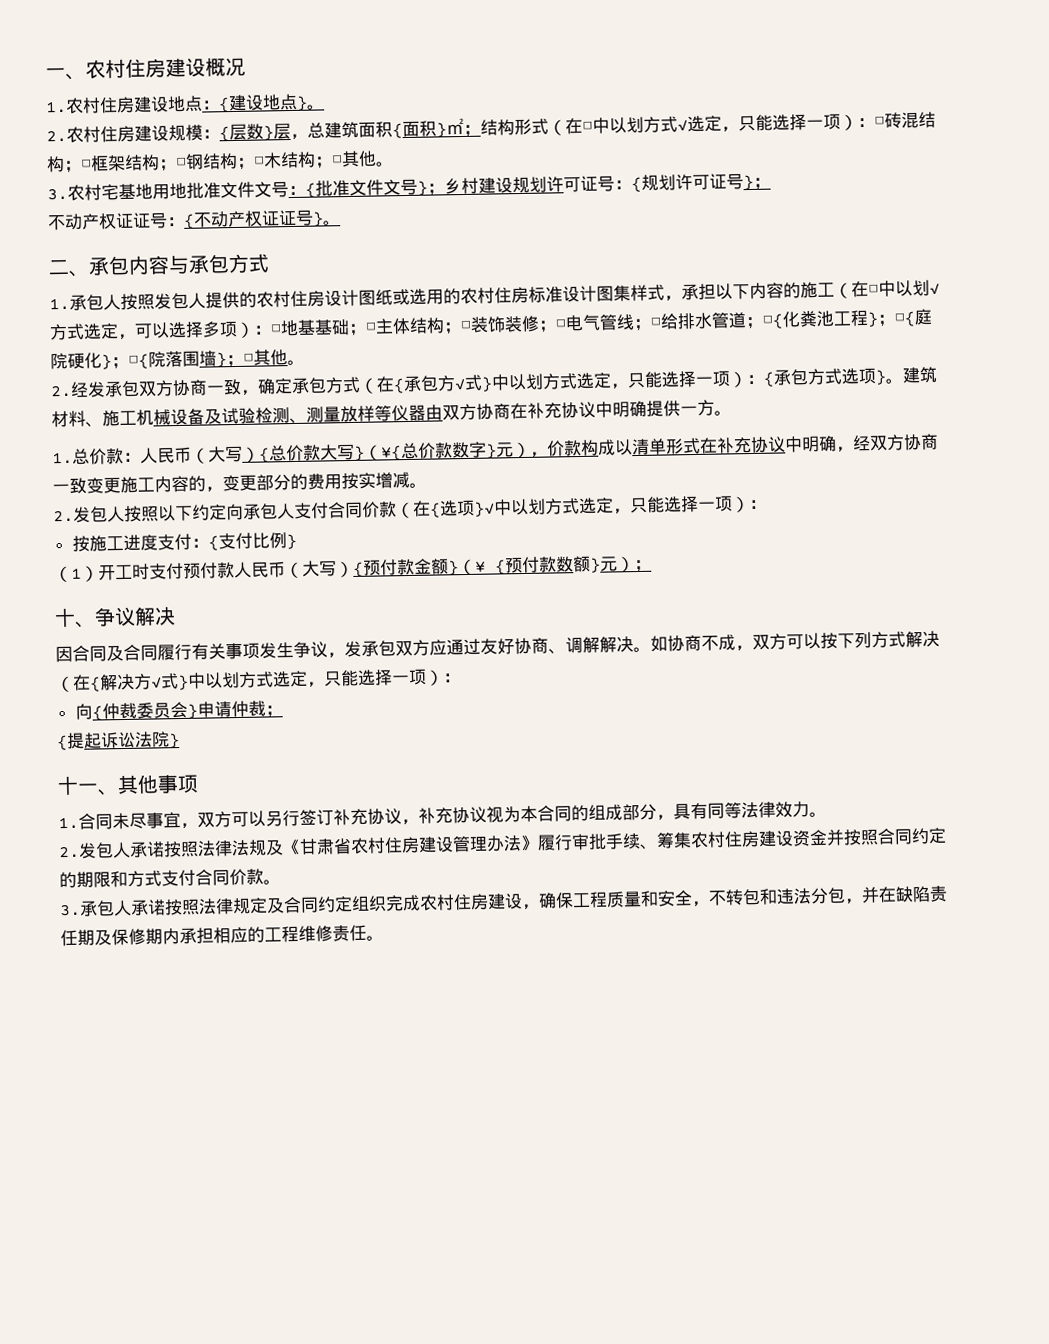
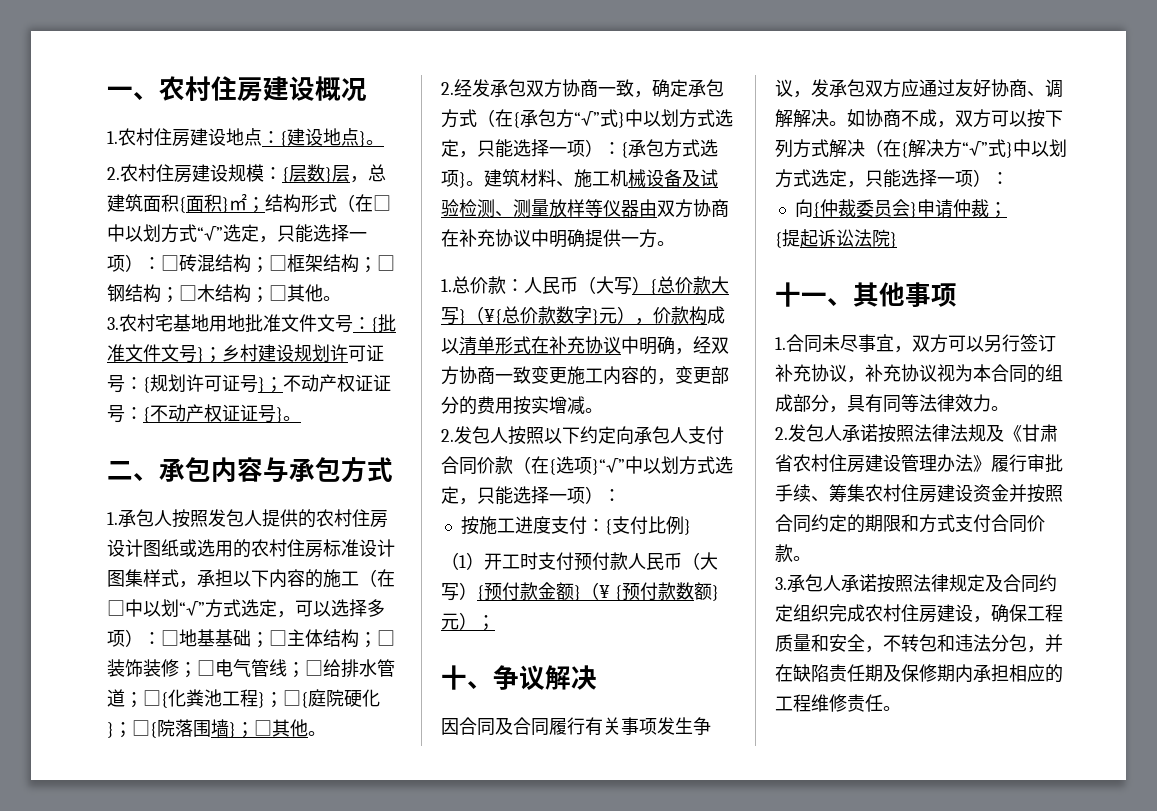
- 2.农村住房建设规模：{层数}层，总建筑面积{面积}㎡；结构形式（在□中以划方式√选定，只能选择一项）：□砖混结构；□框架结构；□钢结构；□木结构；□其他。
+ 2.农村住房建设规模：{层数}层，总建筑面积{面积}㎡；结构形式（在□中以划方式“√”选定，只能选择一项）：□砖混结构；□框架结构；□钢结构；□木结构；□其他。
- 3.农村宅基地用地批准文件文号：{批准文件文号}；乡村建设规划许可证号：{规划许可证号}；
- 不动产权证证号：{不动产权证证号}。
+ 3.农村宅基地用地批准文件文号：{批准文件文号}；乡村建设规划许可证号：{规划许可证号}；不动产权证证号：{不动产权证证号}。
- 1.承包人按照发包人提供的农村住房设计图纸或选用的农村住房标准设计图集样式，承担以下内容的施工（在□中以划√方式选定，可以选择多项）：
+ 1.承包人按照发包人提供的农村住房设计图纸或选用的农村住房标准设计图集样式，承担以下内容的施工（在□中以划“√”方式选定，可以选择多项）：
- 2.经发承包双方协商一致，确定承包方式（在{承包方√式}中以划方式选定，只能选择一项）：{承包方式选项}。
+ 2.经发承包双方协商一致，确定承包方式（在{承包方“√”式}中以划方式选定，只能选择一项）：{承包方式选项}。
- 2.发包人按照以下约定向承包人支付合同价款（在{选项}√中以划方式选定，只能选择一项）：
+ 2.发包人按照以下约定向承包人支付合同价款（在{选项}“√”中以划方式选定，只能选择一项）：
- 如协商不成，双方可以按下列方式解决（在{解决方√式}中以划方式选定，只能选择一项）：
+ 如协商不成，双方可以按下列方式解决（在{解决方“√”式}中以划方式选定，只能选择一项）：

